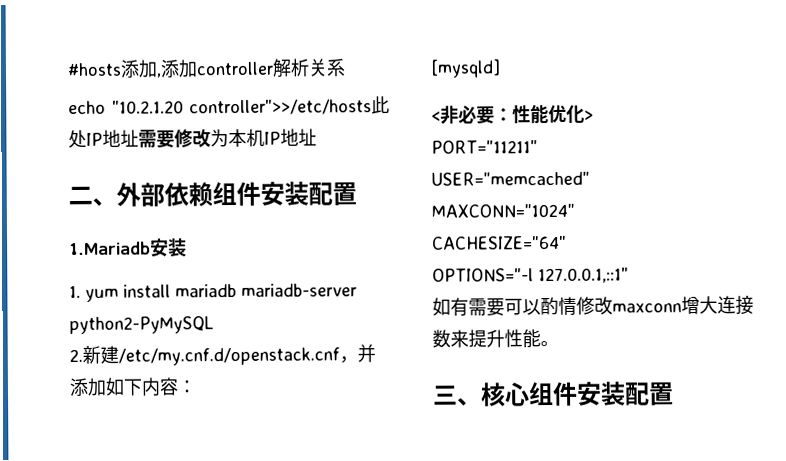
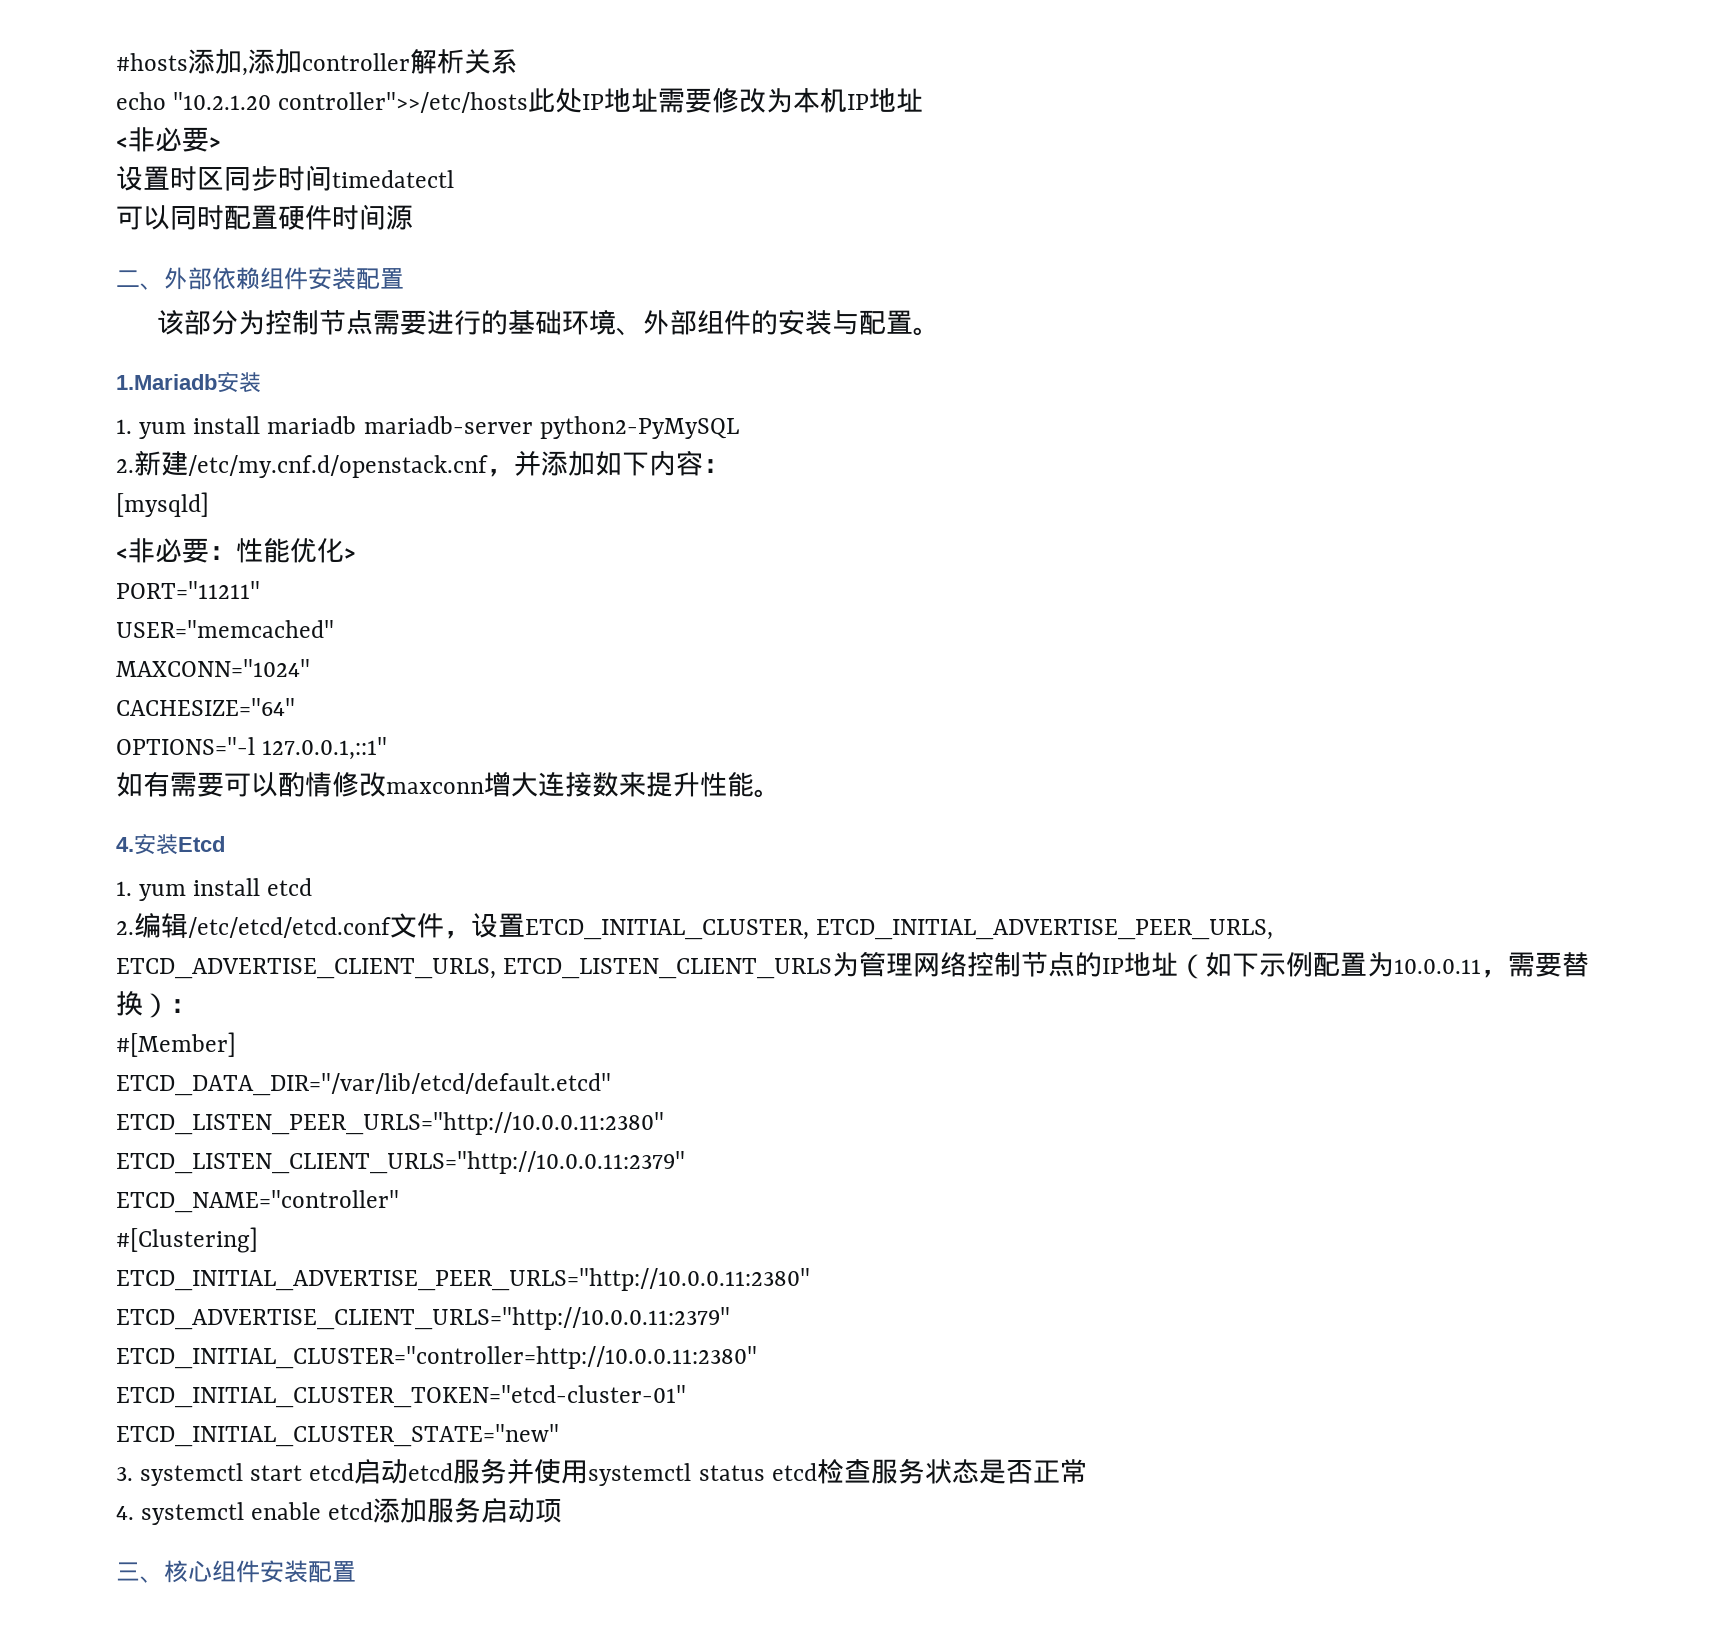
+ <非必要>
+ 设置时区同步时间timedatectl
+ 可以同时配置硬件时间源
+ 该部分为控制节点需要进行的基础环境、外部组件的安装与配置。
+ 4.安装Etcd
+ 1. yum install etcd
+ 2.编辑/etc/etcd/etcd.conf文件，设置ETCD_INITIAL_CLUSTER, ETCD_INITIAL_ADVERTISE_PEER_URLS, ETCD_ADVERTISE_CLIENT_URLS, ETCD_LISTEN_CLIENT_URLS为管理网络控制节点的IP地址（如下示例配置为10.0.0.11，需要替换）：
+ #[Member]
+ ETCD_DATA_DIR="/var/lib/etcd/default.etcd"
+ ETCD_LISTEN_PEER_URLS="http://10.0.0.11:2380"
+ ETCD_LISTEN_CLIENT_URLS="http://10.0.0.11:2379"
+ ETCD_NAME="controller"
+ #[Clustering]
+ ETCD_INITIAL_ADVERTISE_PEER_URLS="http://10.0.0.11:2380"
+ ETCD_ADVERTISE_CLIENT_URLS="http://10.0.0.11:2379"
+ ETCD_INITIAL_CLUSTER="controller=http://10.0.0.11:2380"
+ ETCD_INITIAL_CLUSTER_TOKEN="etcd-cluster-01"
+ ETCD_INITIAL_CLUSTER_STATE="new"
+ 3. systemctl start etcd启动etcd服务并使用systemctl status etcd检查服务状态是否正常
+ 4. systemctl enable etcd添加服务启动项

